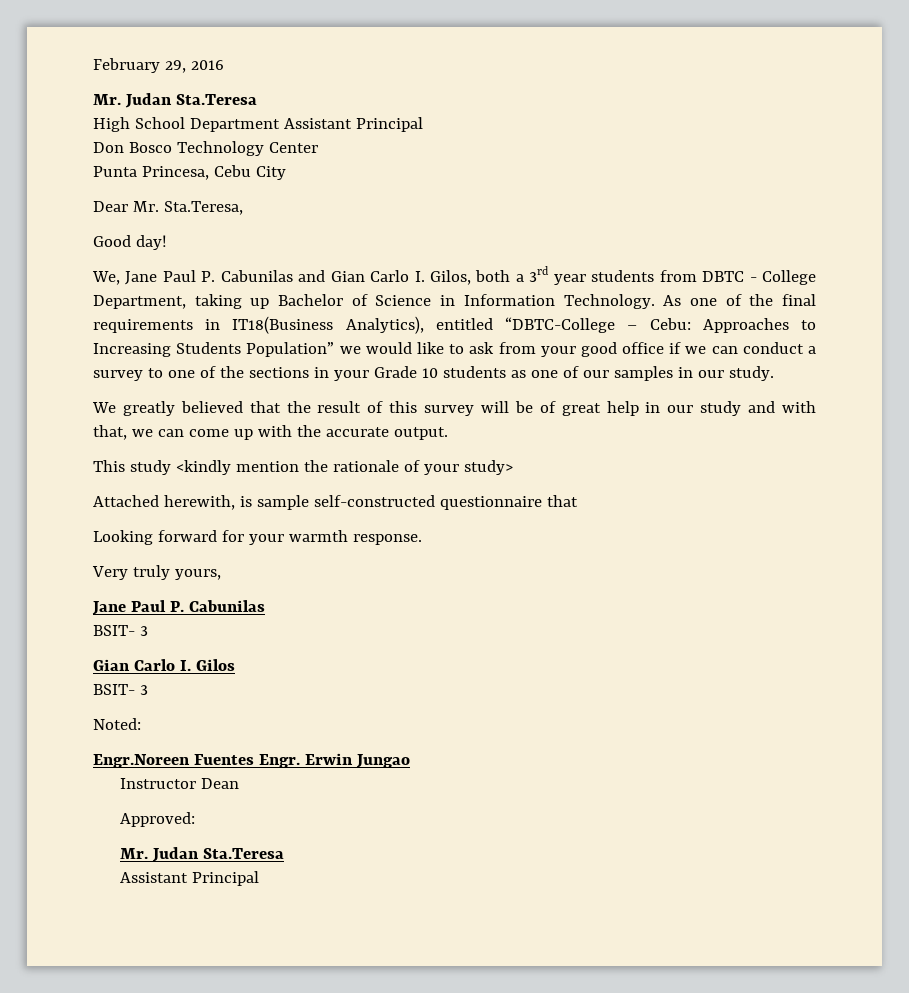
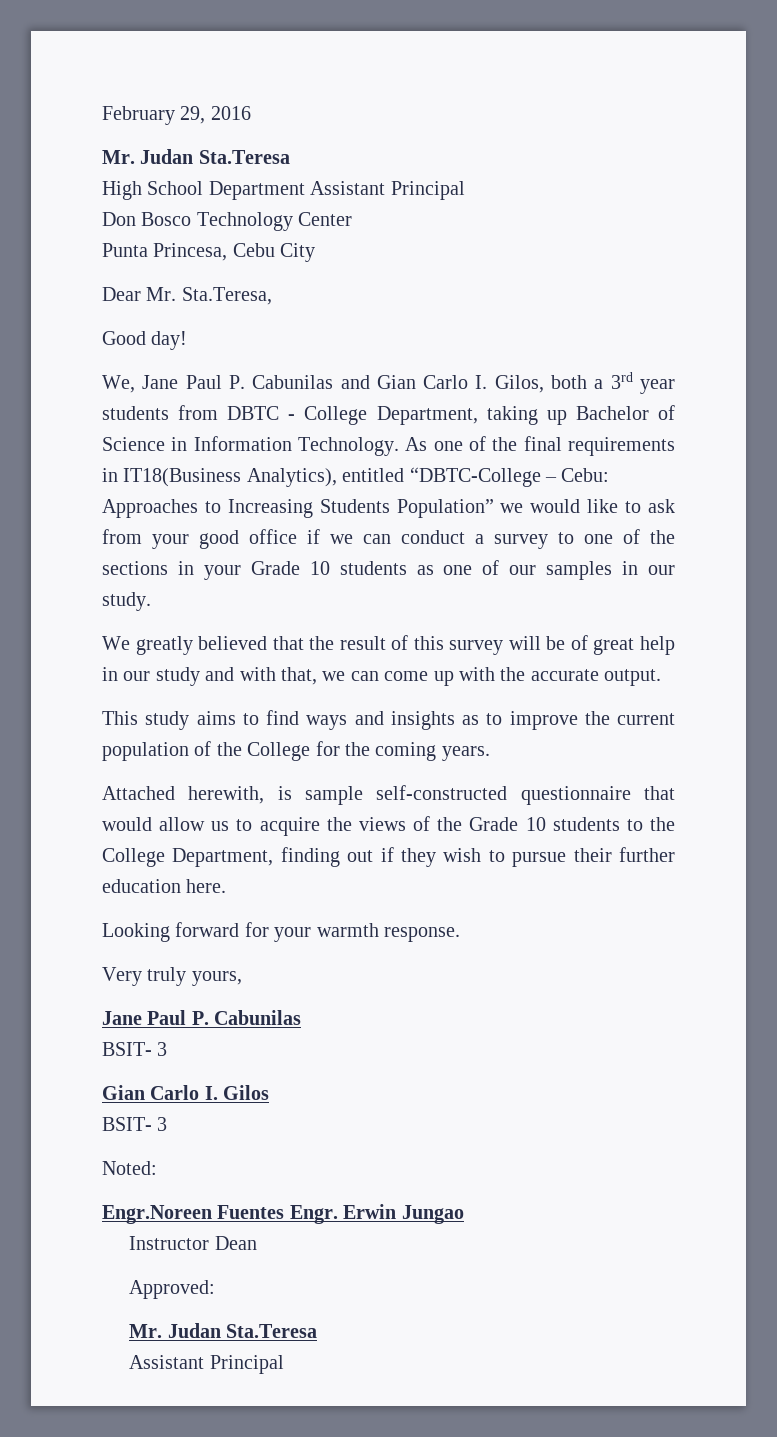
- This study <kindly mention the rationale of your study>
+ This study aims to find ways and insights as to improve the current population of the College for the coming years.
- Attached herewith, is sample self-constructed questionnaire that
+ Attached herewith, is sample self-constructed questionnaire that would allow us to acquire the views of the Grade 10 students to the College Department, finding out if they wish to pursue their further education here.

